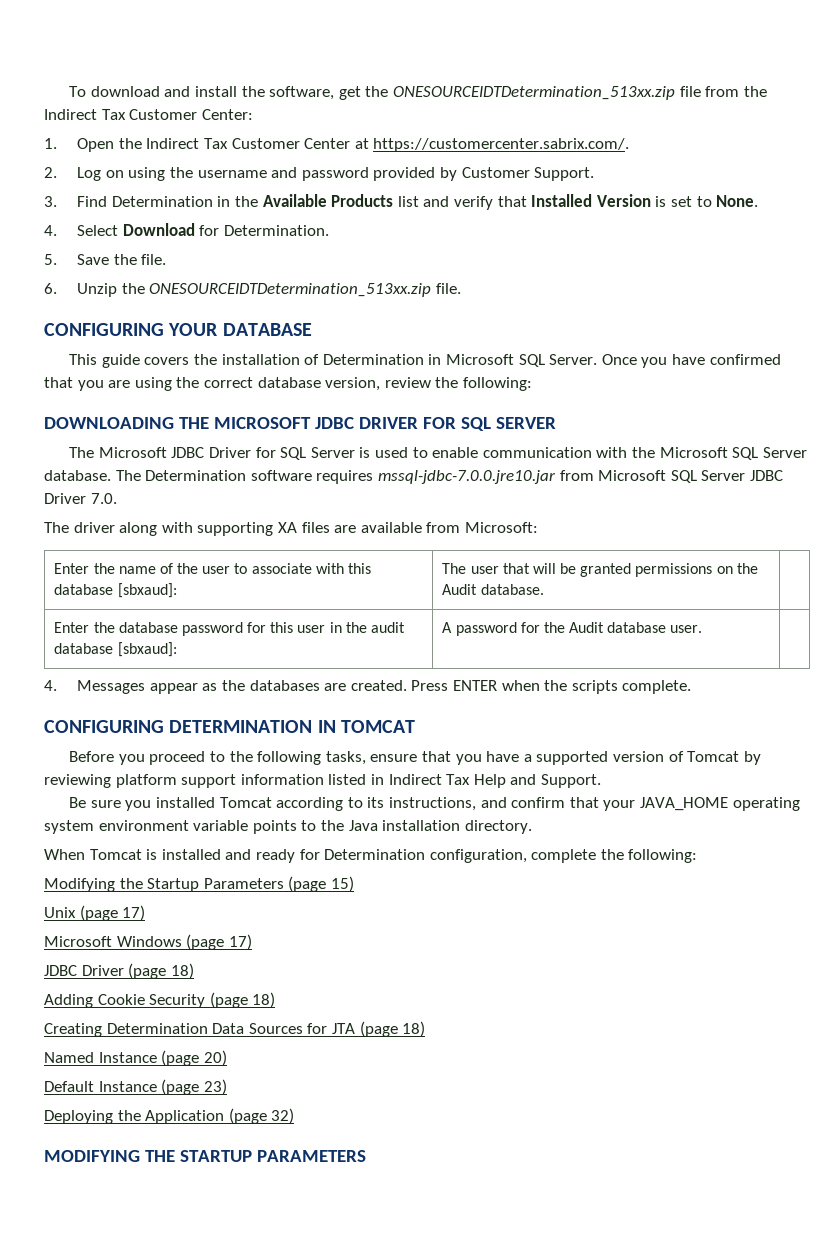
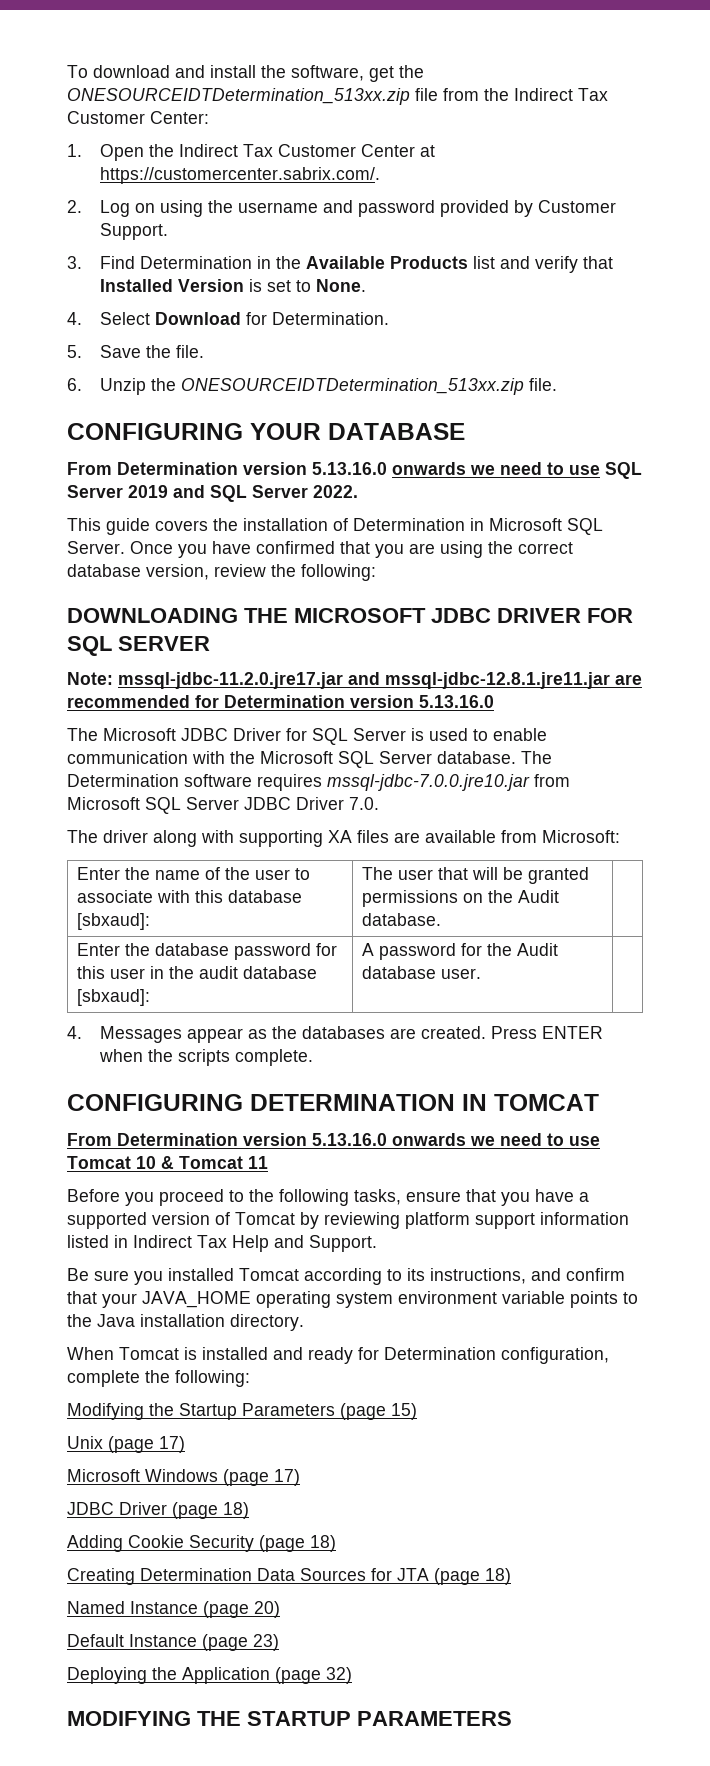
+ From Determination version 5.13.16.0 onwards we need to use SQL Server 2019 and SQL Server 2022.
+ Note: mssql-jdbc-11.2.0.jre17.jar and mssql-jdbc-12.8.1.jre11.jar are recommended for Determination version 5.13.16.0
+ From Determination version 5.13.16.0 onwards we need to use Tomcat 10 & Tomcat 11

